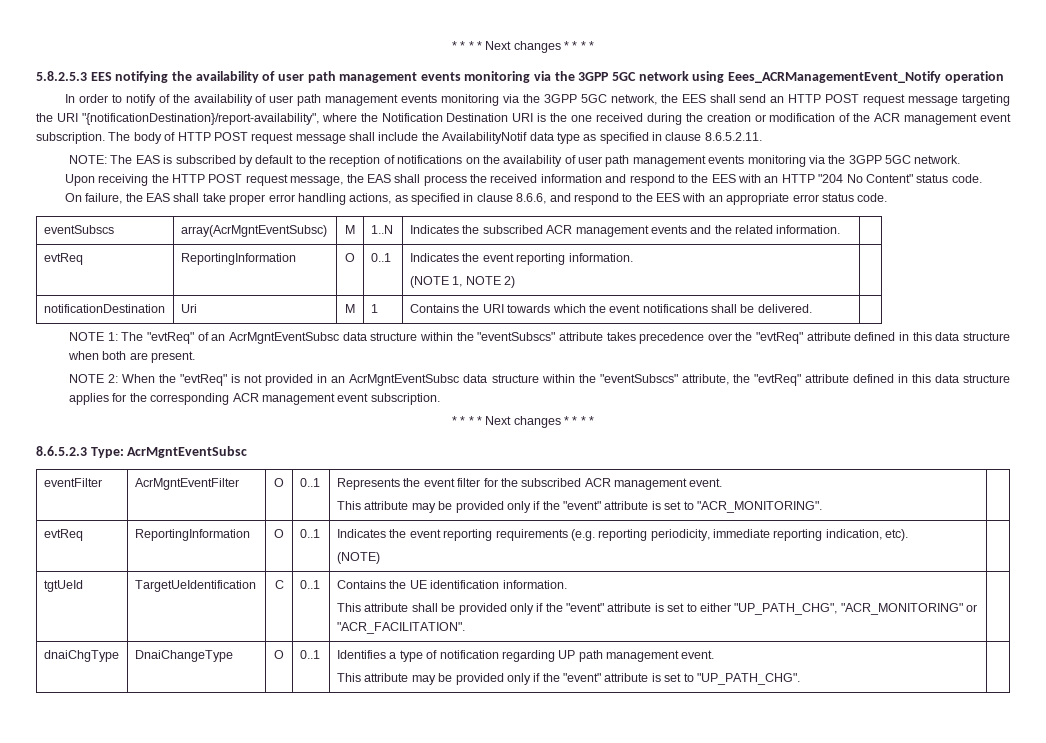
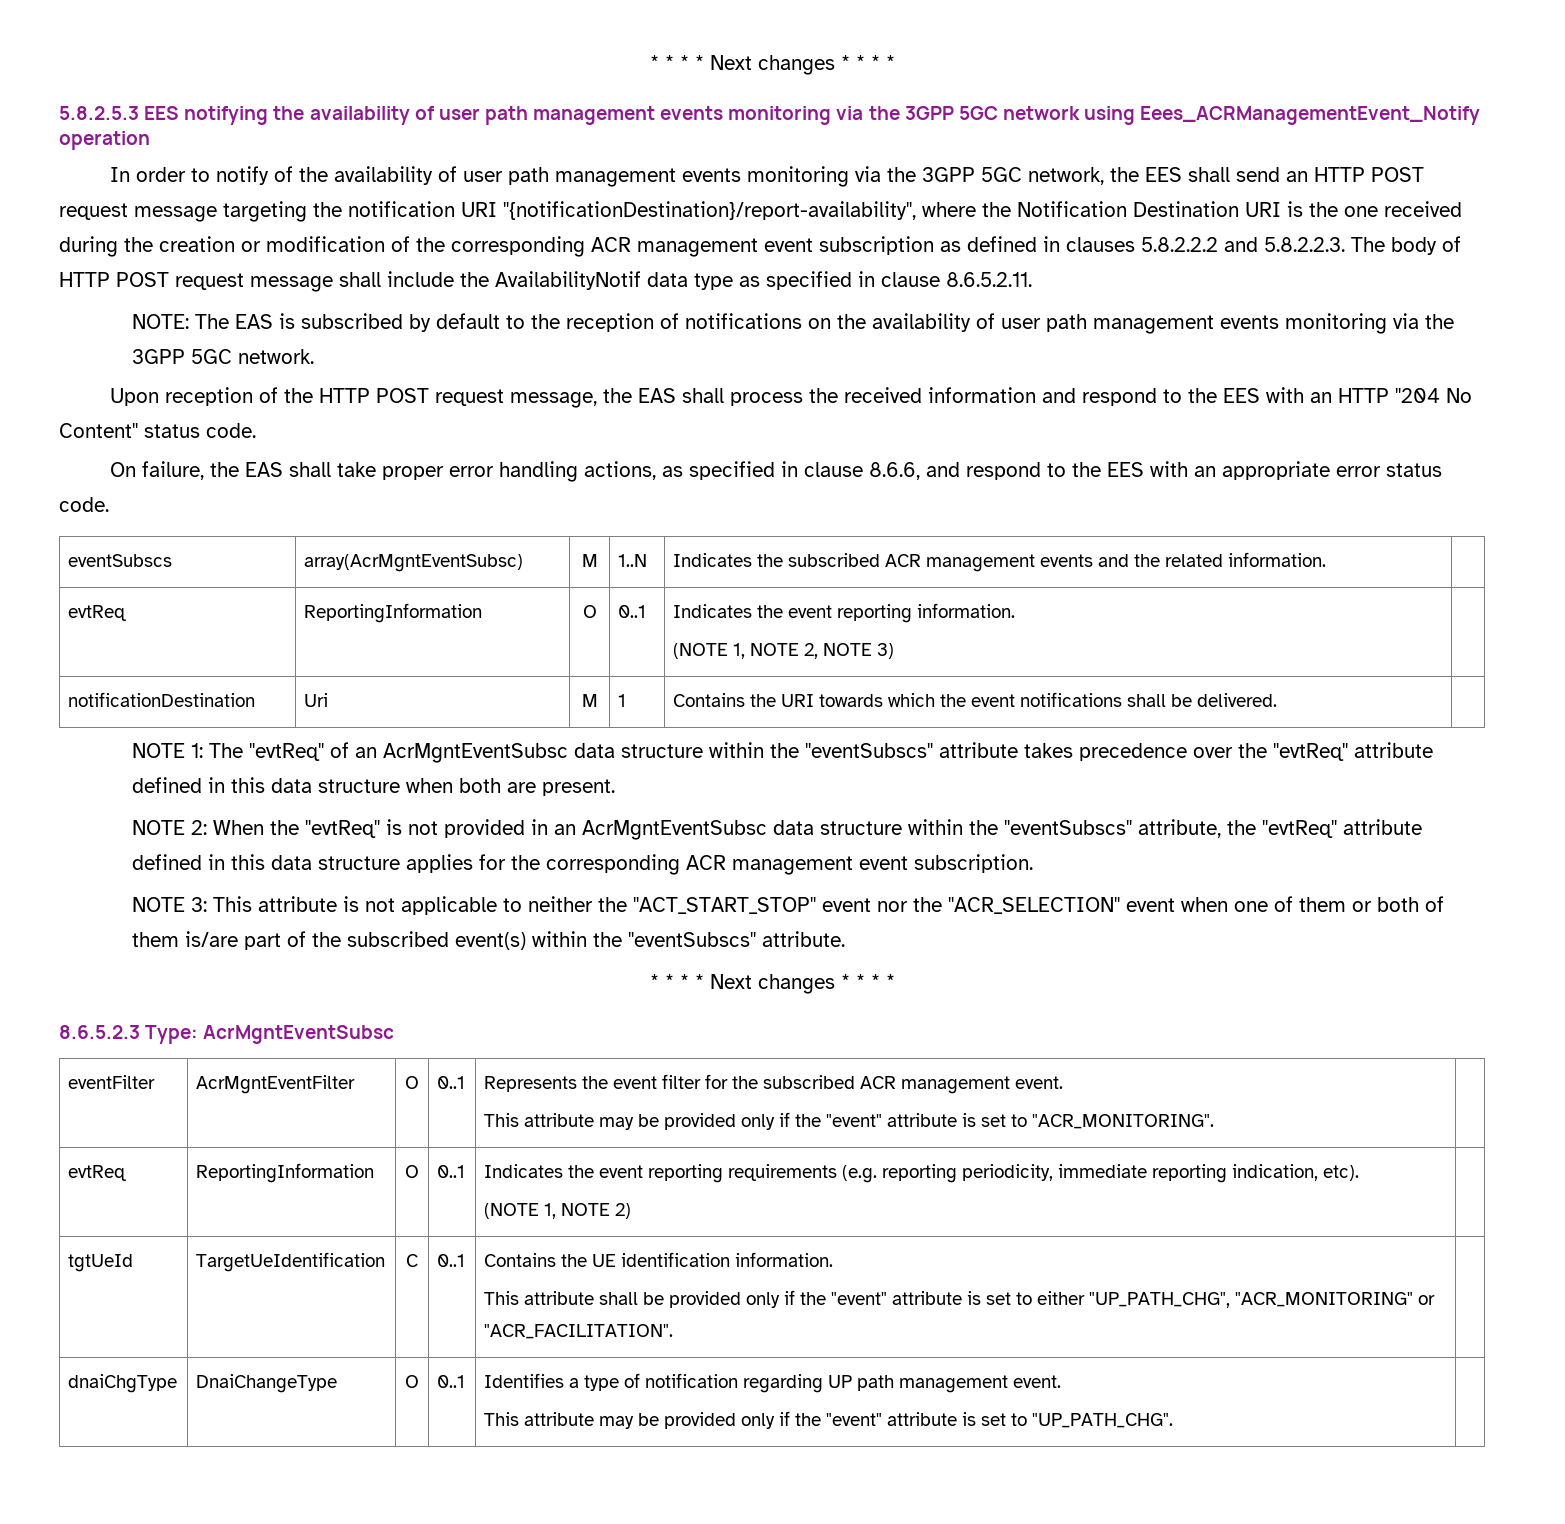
- In order to notify of the availability of user path management events monitoring via the 3GPP 5GC network, the EES shall send an HTTP POST request message targeting the URI "{notificationDestination}/report-availability", where the Notification Destination URI is the one received during the creation or modification of the ACR management event subscription. The body of HTTP POST request message shall include the AvailabilityNotif data type as specified in clause 8.6.5.2.11.
+ In order to notify of the availability of user path management events monitoring via the 3GPP 5GC network, the EES shall send an HTTP POST request message targeting the notification URI "{notificationDestination}/report-availability", where the Notification Destination URI is the one received during the creation or modification of the corresponding ACR management event subscription as defined in clauses 5.8.2.2.2 and 5.8.2.2.3. The body of HTTP POST request message shall include the AvailabilityNotif data type as specified in clause 8.6.5.2.11.
- Upon receiving the HTTP POST request message, the EAS shall process the received information and respond to the EES with an HTTP "204 No Content" status code.
+ Upon reception of the HTTP POST request message, the EAS shall process the received information and respond to the EES with an HTTP "204 No Content" status code.
  evtReq | ReportingInformation | O | 0..1 | Indicates the event reporting information.
- (NOTE 1, NOTE 2) |
+ (NOTE 1, NOTE 2, NOTE 3) |
+ NOTE 3: This attribute is not applicable to neither the "ACT_START_STOP" event nor the "ACR_SELECTION" event when one of them or both of them is/are part of the subscribed event(s) within the "eventSubscs" attribute.
  evtReq | ReportingInformation | O | 0..1 | Indicates the event reporting requirements (e.g. reporting periodicity, immediate reporting indication, etc).
- (NOTE) |
+ (NOTE 1, NOTE 2) |

